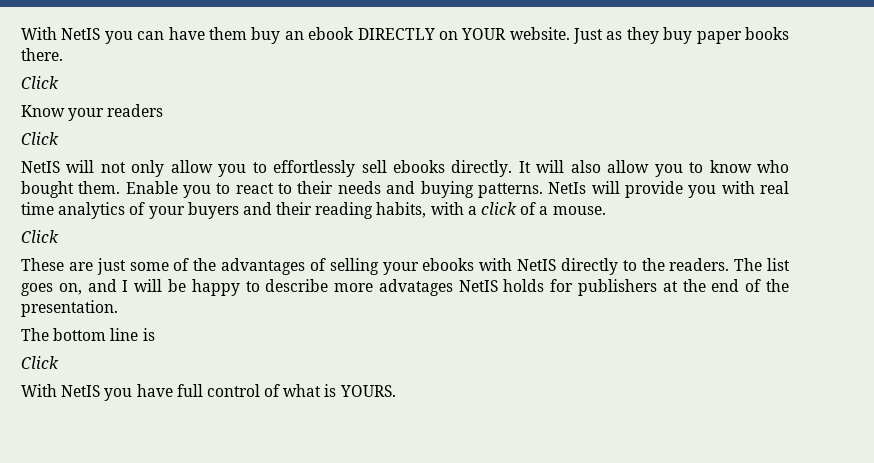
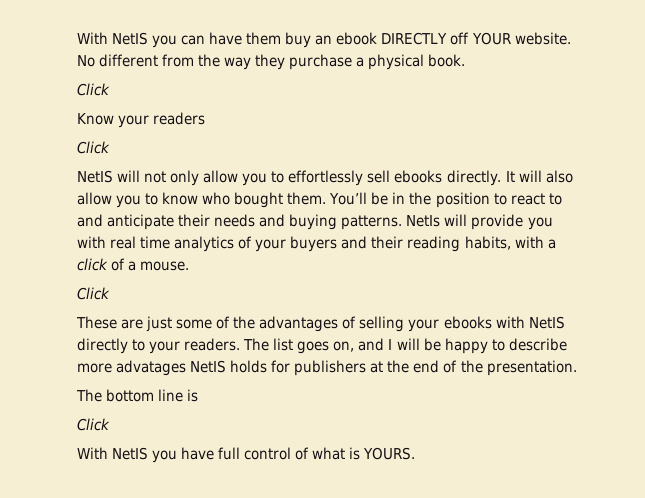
- With NetIS you can have them buy an ebook DIRECTLY on YOUR website.
+ With NetIS you can have them buy an ebook DIRECTLY off YOUR website.
- Just as they buy paper books there.
+ No different from the way they purchase a physical book.
- Enable you to react to their needs and buying patterns.
+ You’ll be in the position to react to and anticipate their needs and buying patterns.
- These are just some of the advantages of selling your ebooks with NetIS directly to the readers.
+ These are just some of the advantages of selling your ebooks with NetIS directly to your readers.

